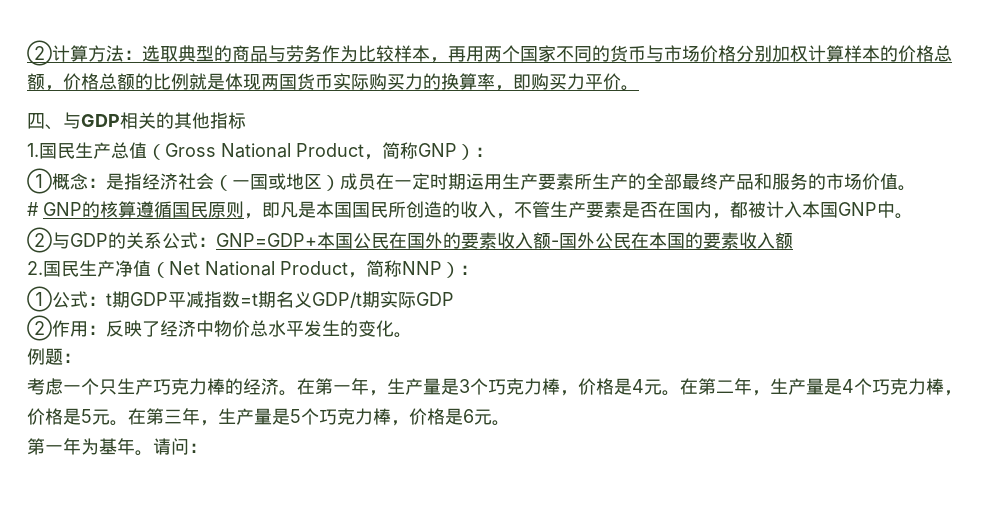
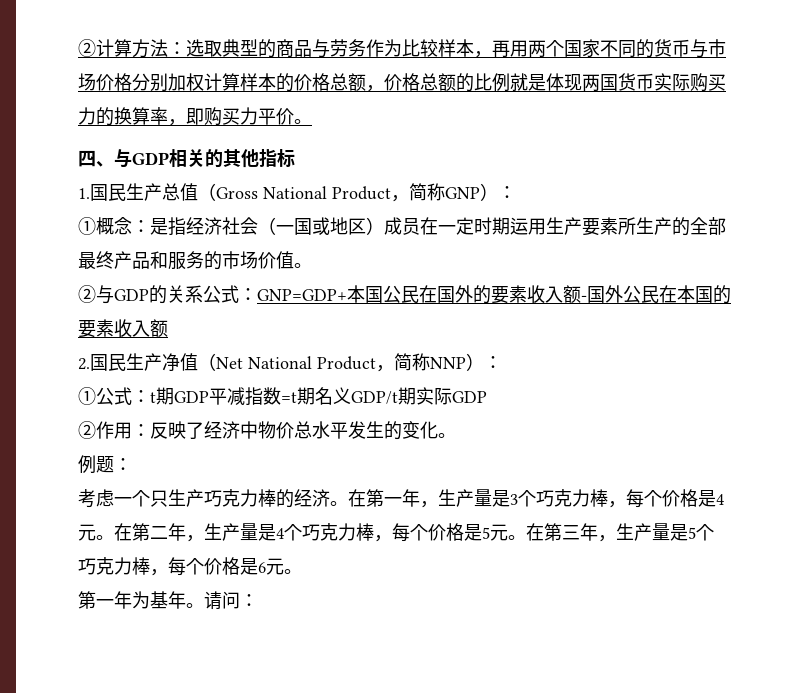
- # GNP的核算遵循国民原则，即凡是本国国民所创造的收入，不管生产要素是否在国内，都被计入本国GNP中。
- 在第一年，生产量是3个巧克力棒，价格是4元。
+ 在第一年，生产量是3个巧克力棒，每个价格是4元。
- 在第二年，生产量是4个巧克力棒，价格是5元。
+ 在第二年，生产量是4个巧克力棒，每个价格是5元。
- 在第三年，生产量是5个巧克力棒，价格是6元。
+ 在第三年，生产量是5个巧克力棒，每个价格是6元。

